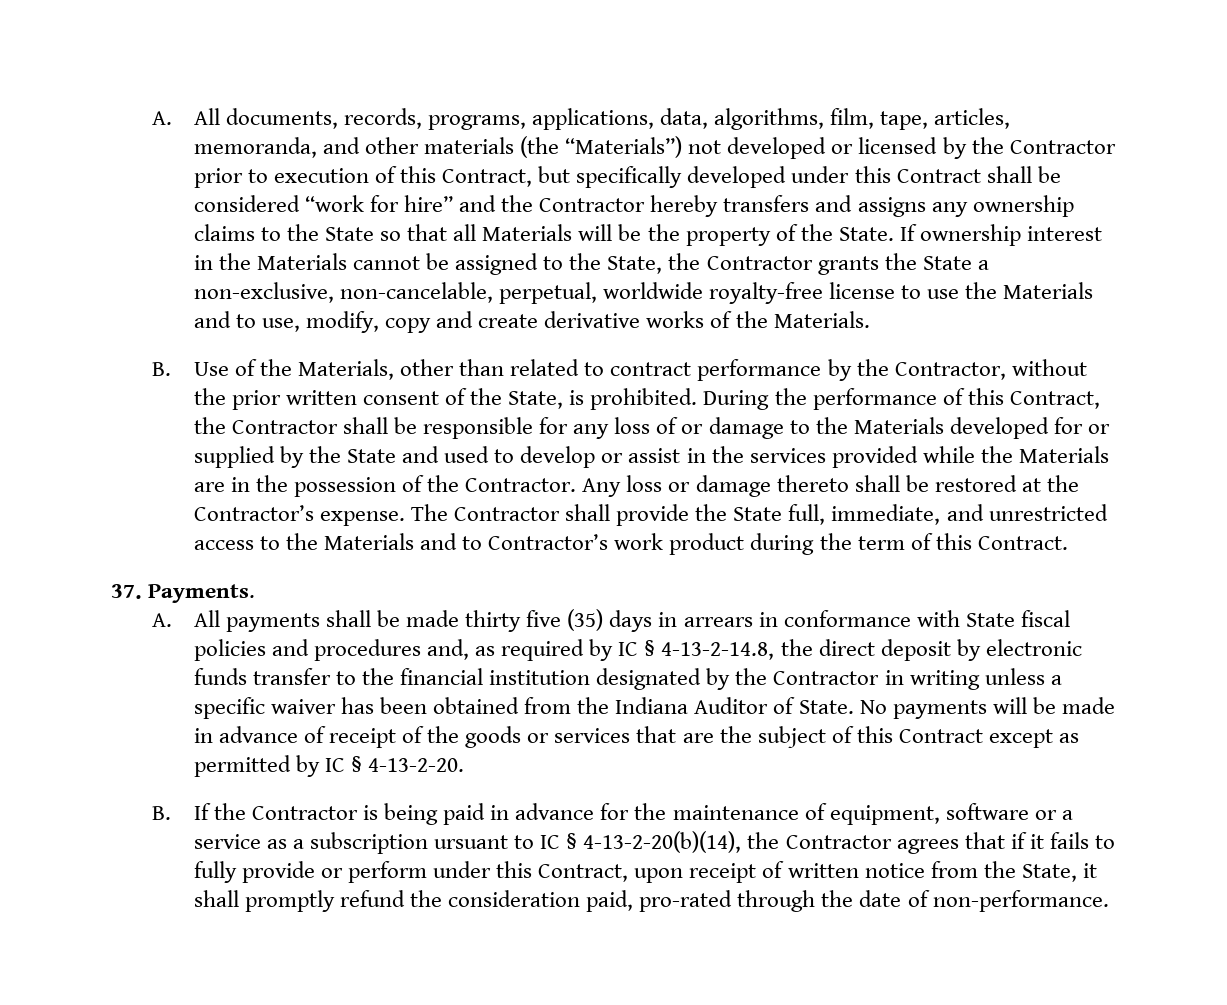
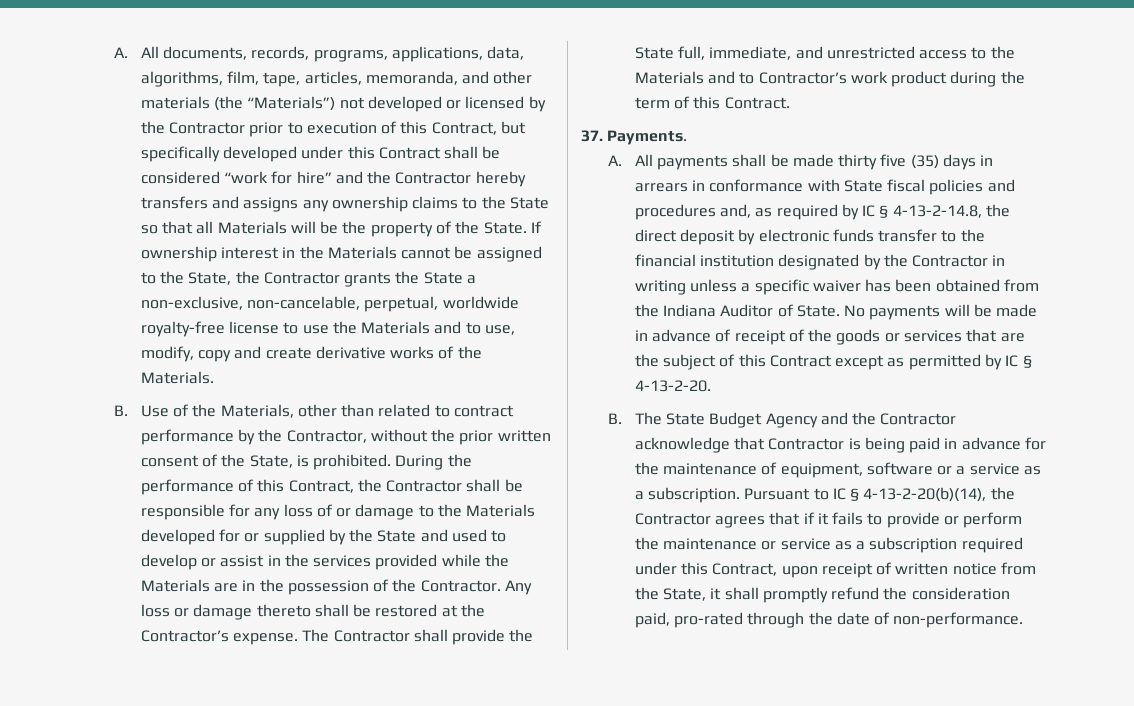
- B. If the Contractor is being paid in advance for the maintenance of equipment, software or a service as a subscription ursuant to IC § 4-13-2-20(b)(14), the Contractor agrees that if it fails to fully provide or perform under this Contract, upon receipt of written notice from the State, it shall promptly refund the consideration paid, pro-rated through the date of non-performance.
+ B. The State Budget Agency and the Contractor acknowledge that Contractor is being paid in advance for the maintenance of equipment, software or a service as a subscription. Pursuant to IC § 4-13-2-20(b)(14), the Contractor agrees that if it fails to provide or perform the maintenance or service as a subscription required under this Contract, upon receipt of written notice from the State, it shall promptly refund the consideration paid, pro-rated through the date of non-performance.

